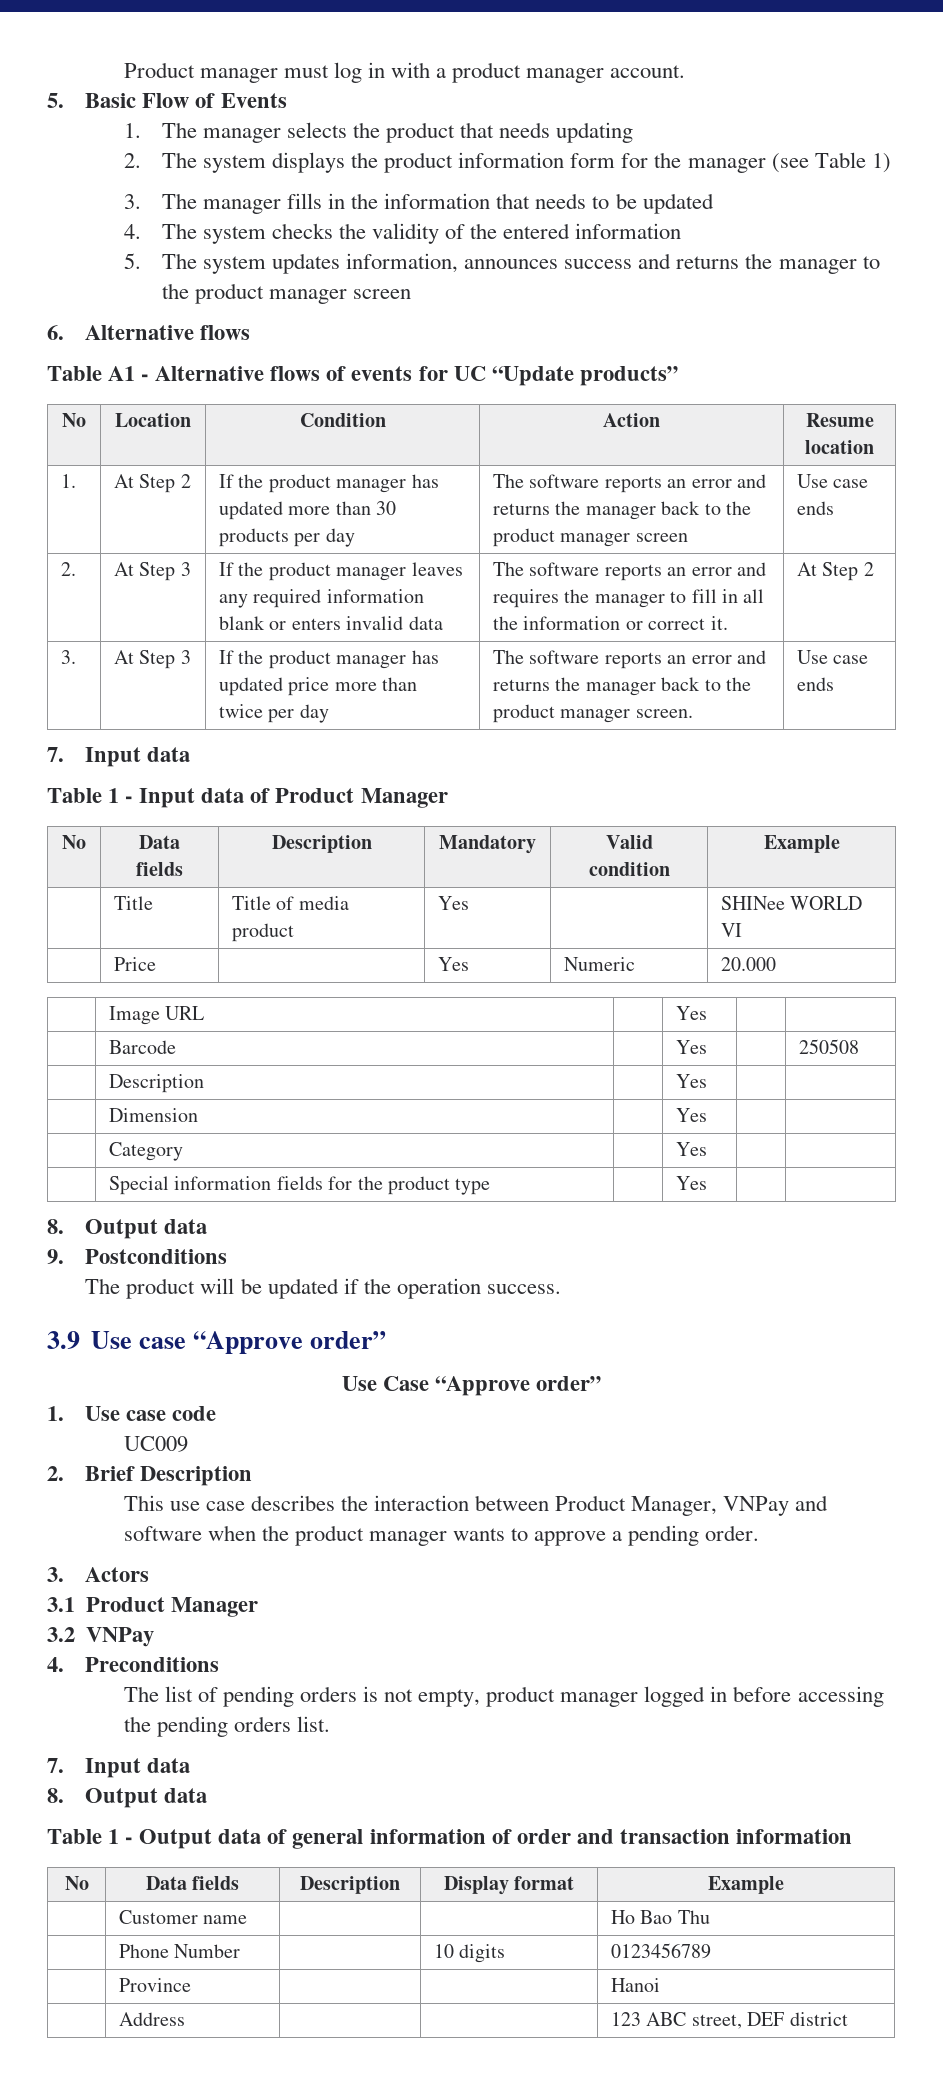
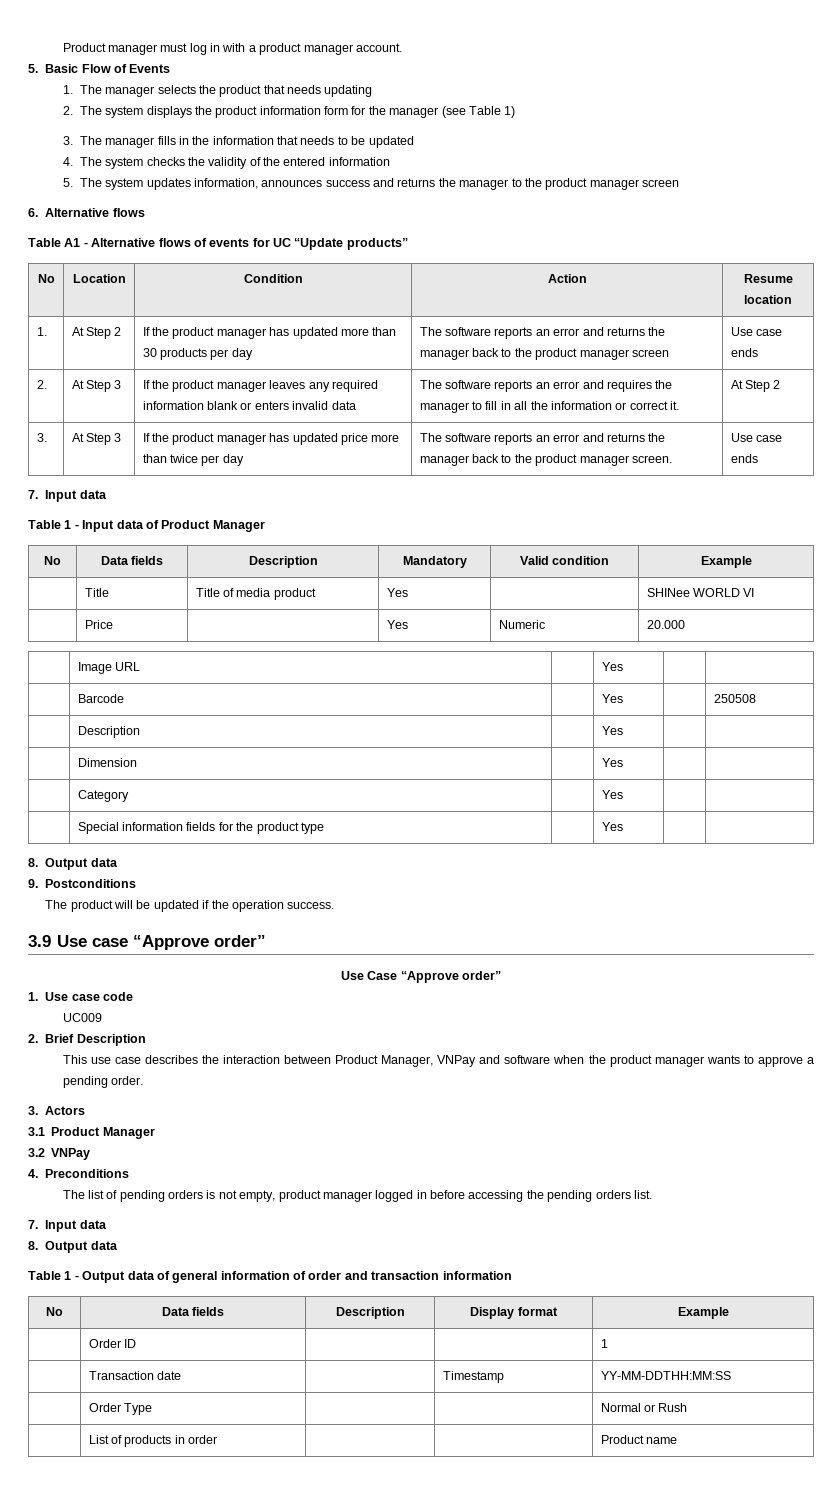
- | Customer name | | | Ho Bao Thu
- | Phone Number | | 10 digits | 0123456789
- | Province | | | Hanoi
- | Address | | | 123 ABC street, DEF district
+ | Order ID | | | 1
+ | Transaction date | | Timestamp | YY-MM-DDTHH:MM:SS
+ | Order Type | | | Normal or Rush
+ | List of products in order | | | Product name

